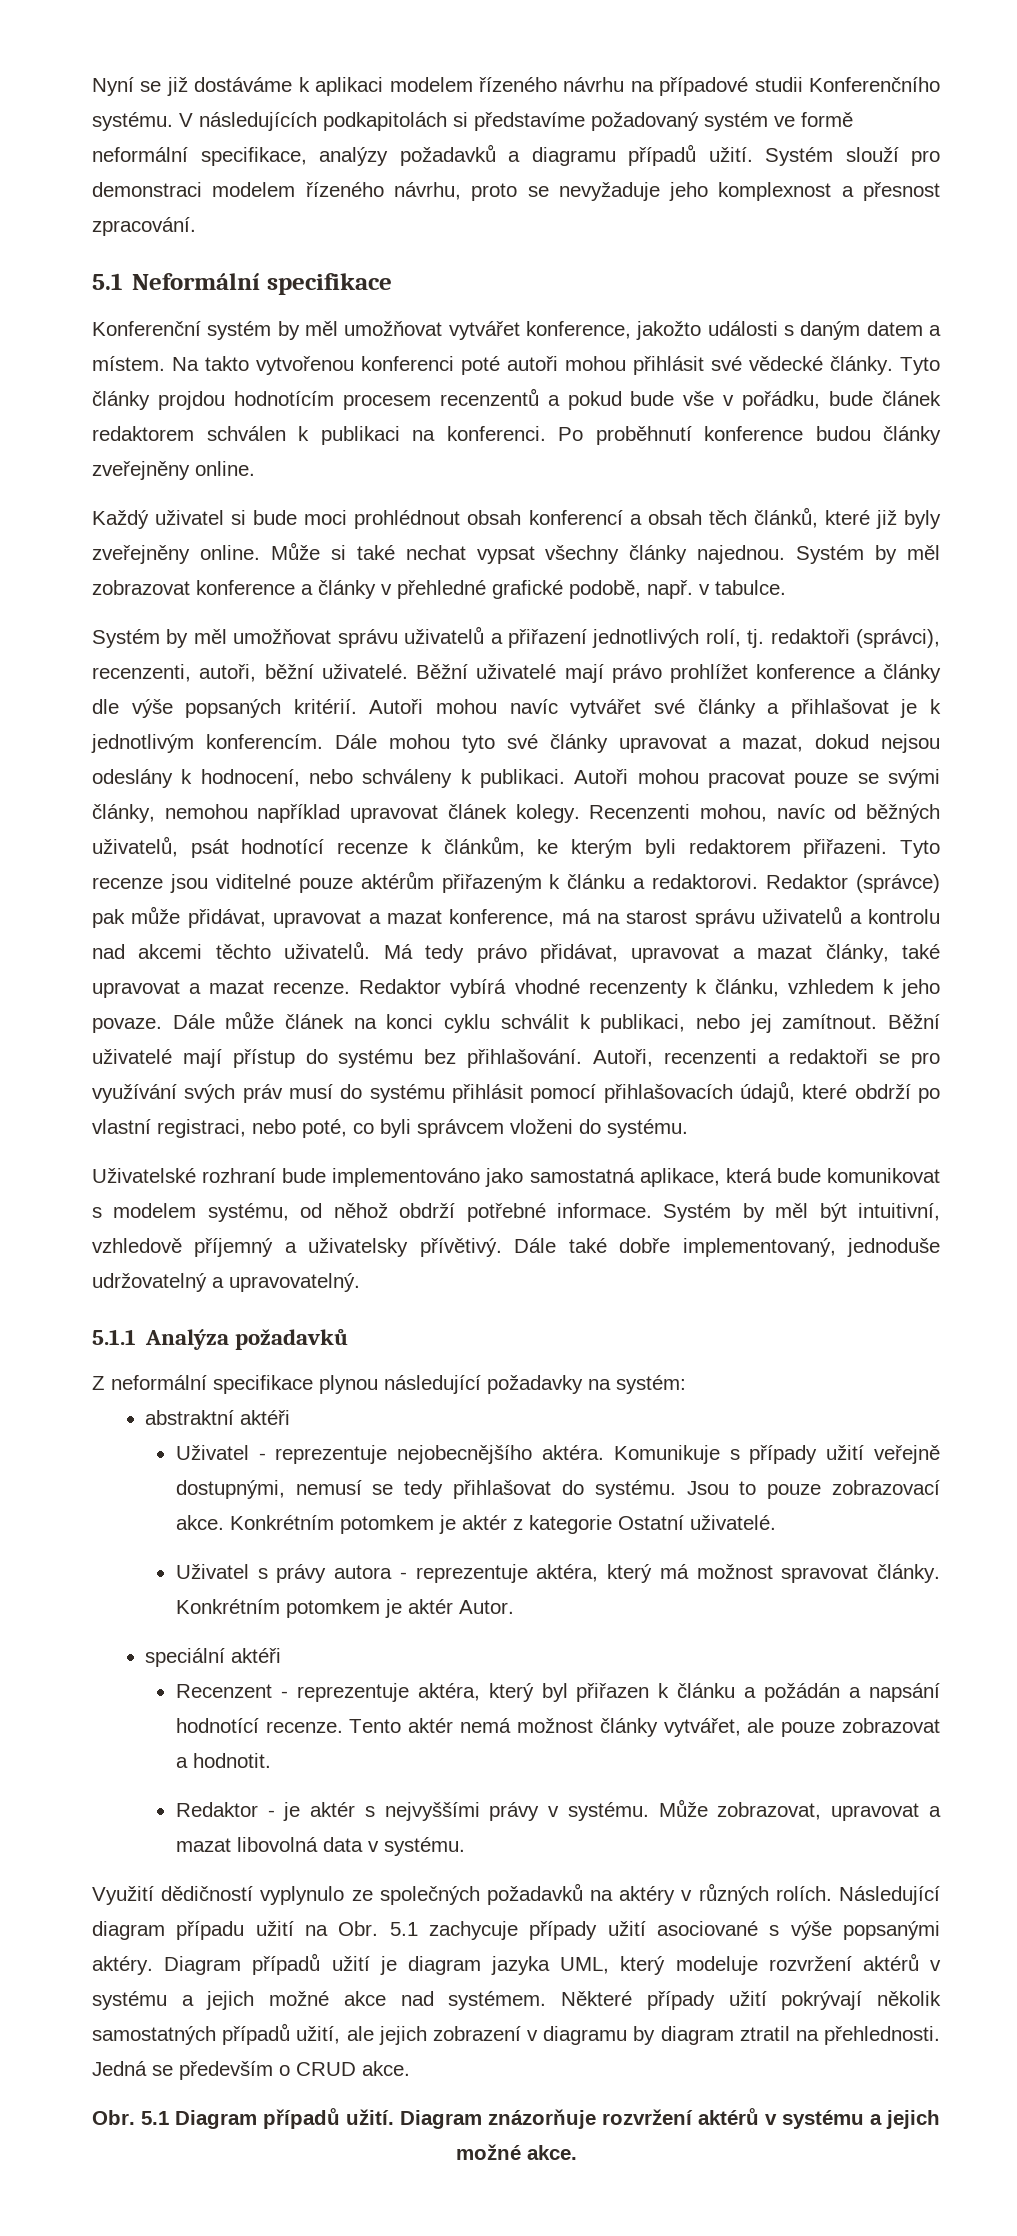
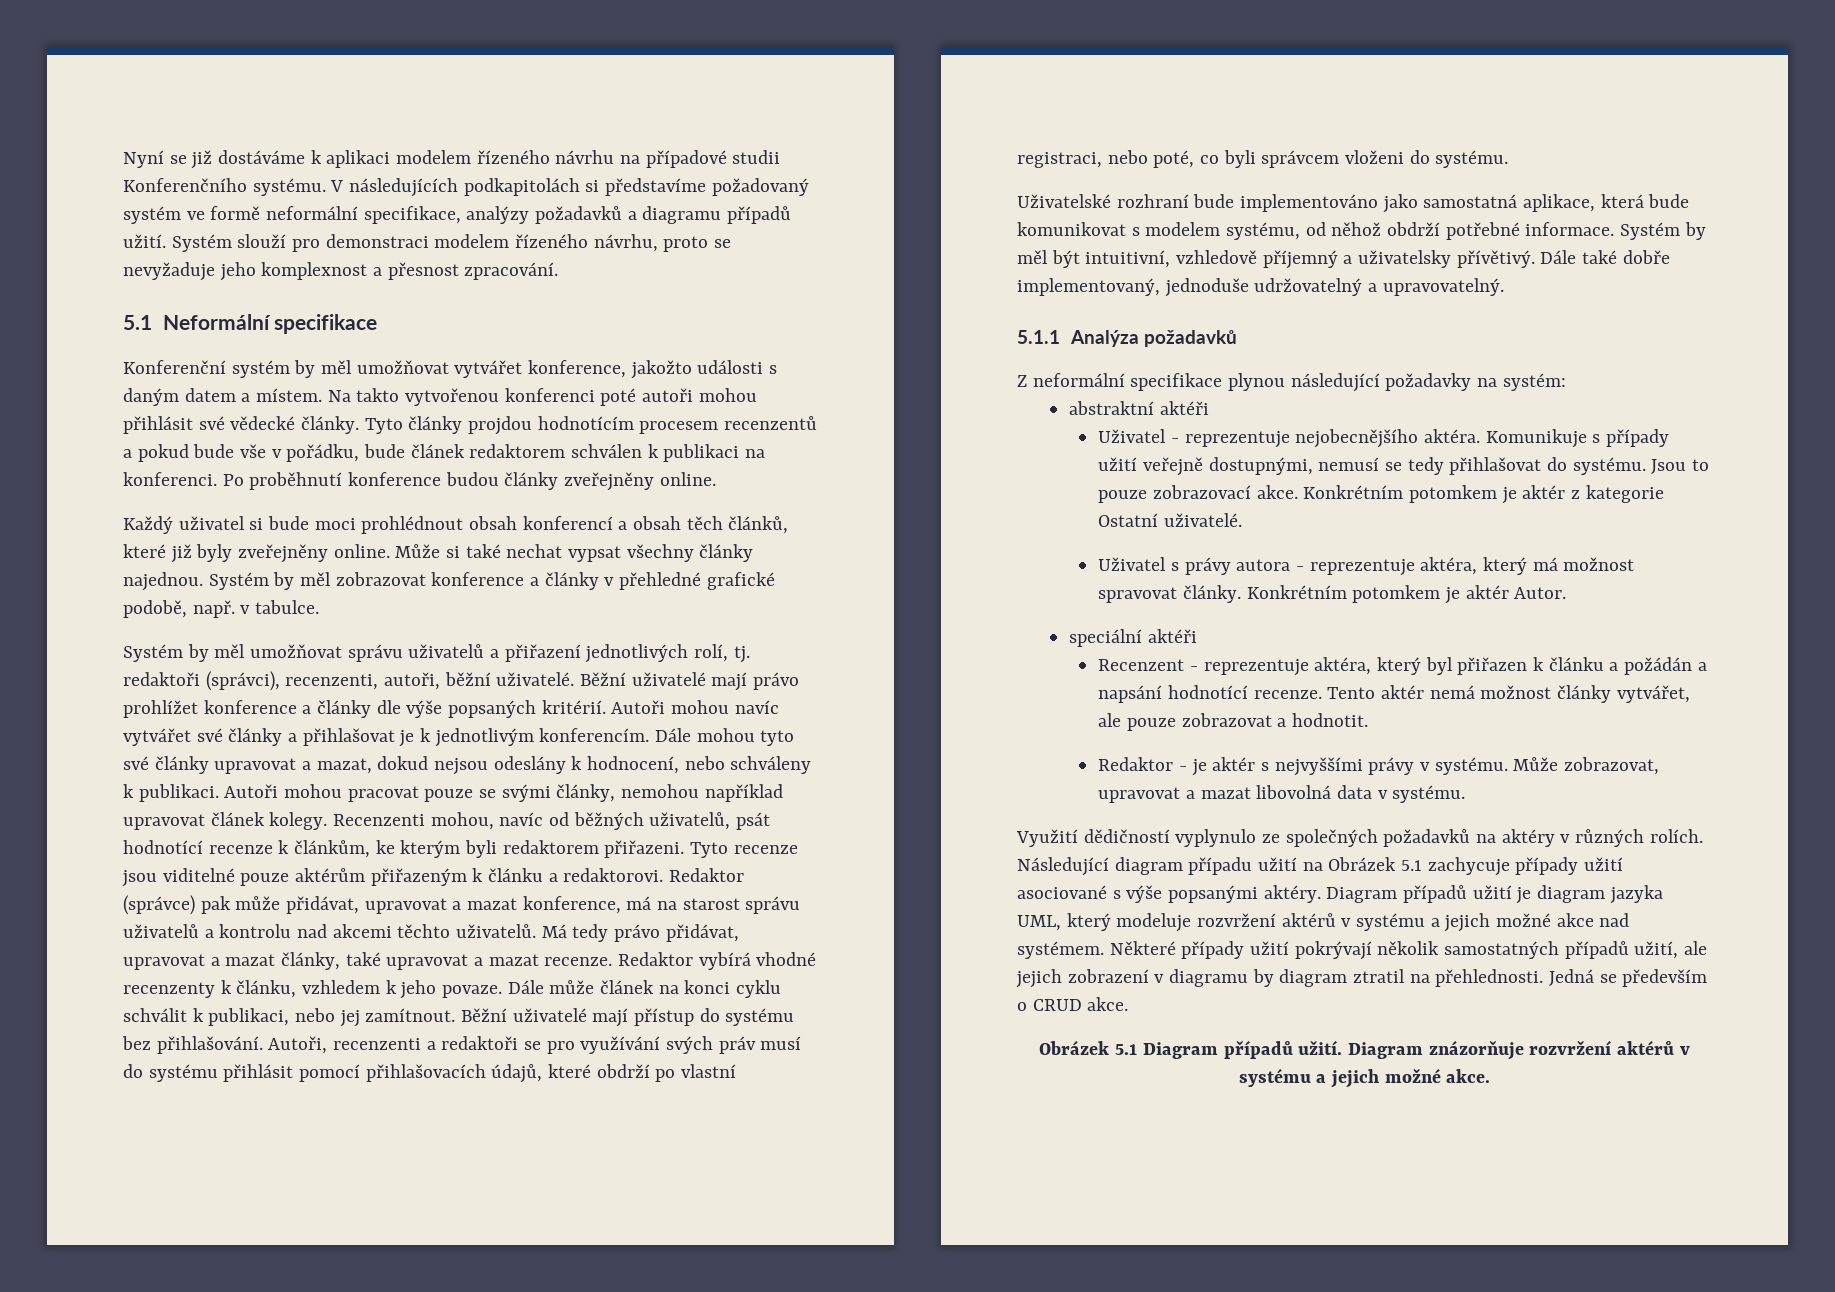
- Následující diagram případu užití na Obr. 5.1 zachycuje případy užití asociované s výše popsanými aktéry.
+ Následující diagram případu užití na Obrázek 5.1 zachycuje případy užití asociované s výše popsanými aktéry.
- Obr. 5.1 Diagram případů užití.
+ Obrázek 5.1 Diagram případů užití.

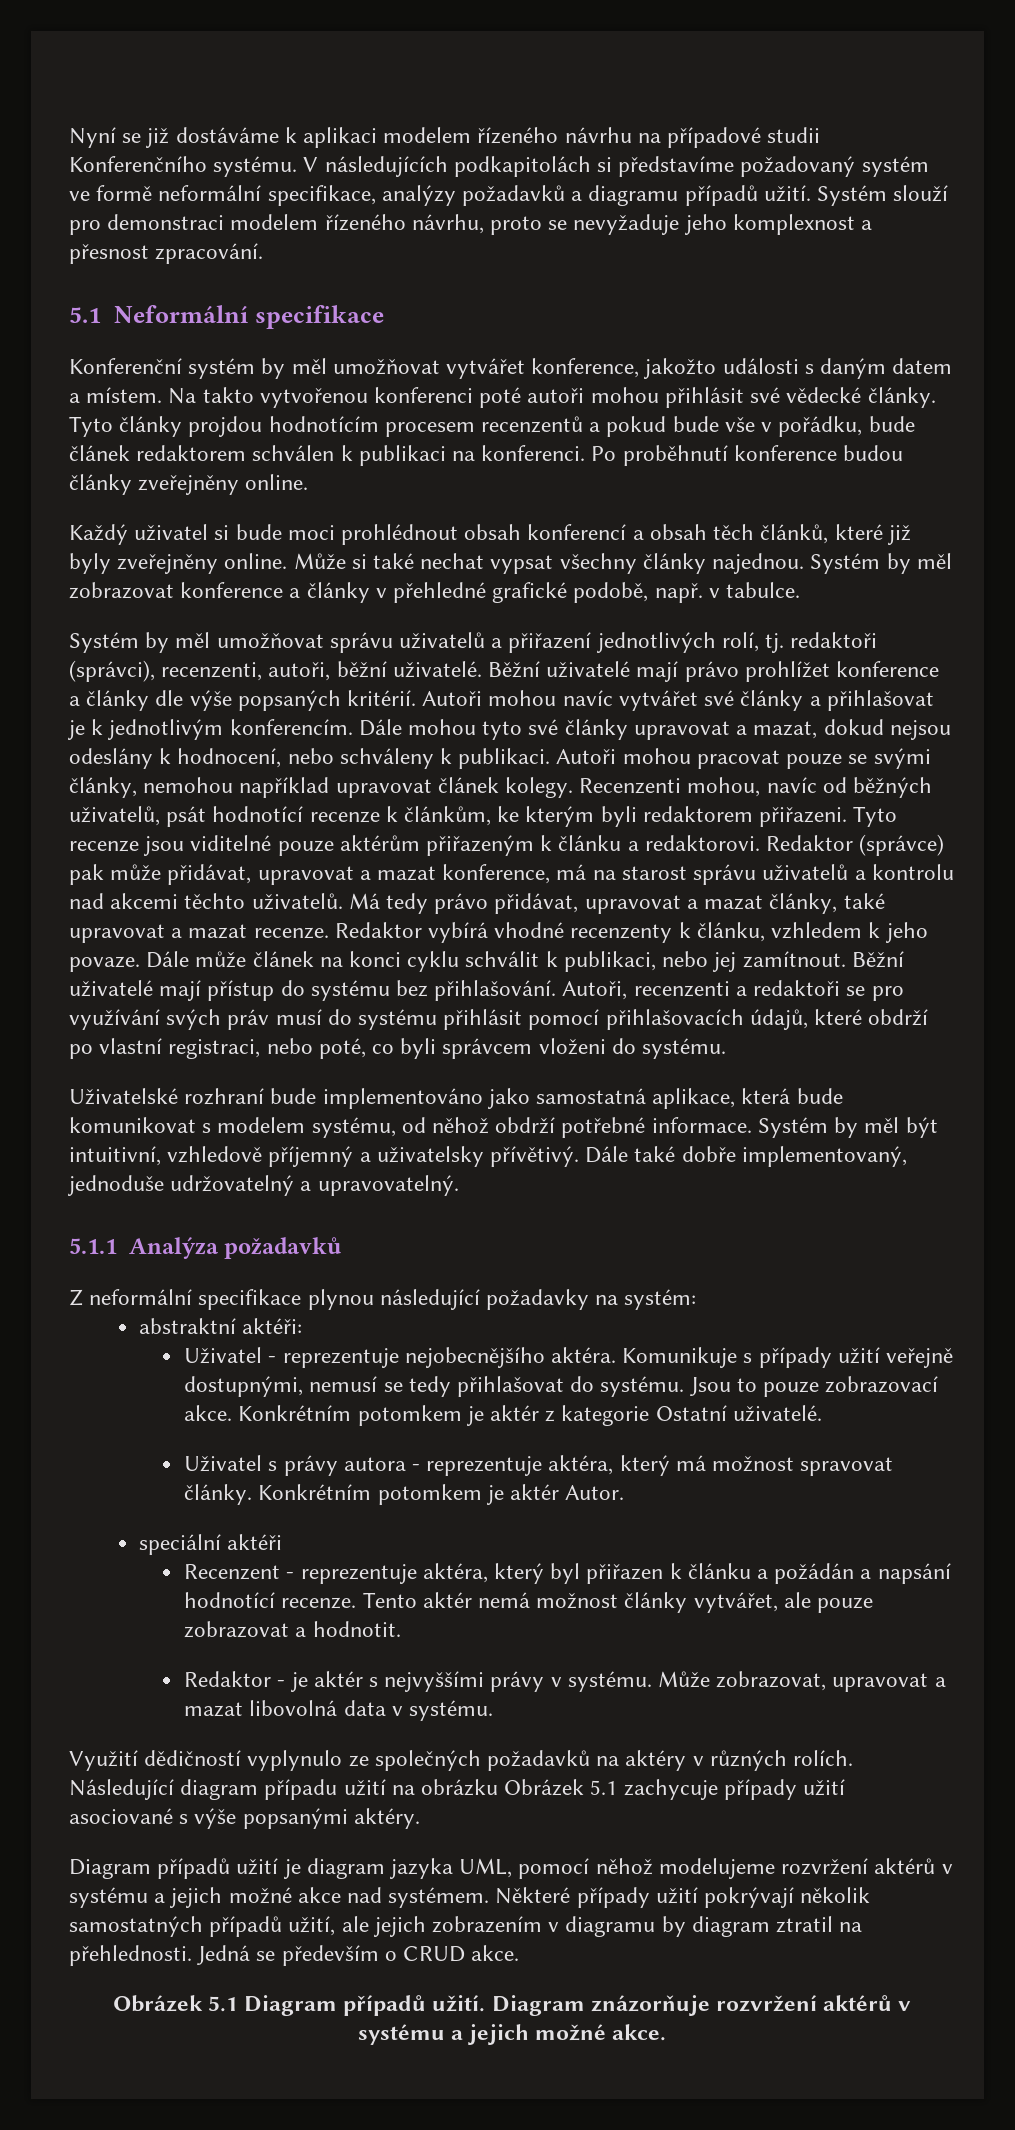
- abstraktní aktéři
+ abstraktní aktéři:
- Následující diagram případu užití na Obrázek 5.1 zachycuje případy užití asociované s výše popsanými aktéry. Diagram případů užití je diagram jazyka UML, který modeluje rozvržení aktérů v systému a jejich možné akce nad systémem.
+ Následující diagram případu užití na obrázku Obrázek 5.1 zachycuje případy užití asociované s výše popsanými aktéry.
+ Diagram případů užití je diagram jazyka UML, pomocí něhož modelujeme rozvržení aktérů v systému a jejich možné akce nad systémem.
- Některé případy užití pokrývají několik samostatných případů užití, ale jejich zobrazení v diagramu by diagram ztratil na přehlednosti.
+ Některé případy užití pokrývají několik samostatných případů užití, ale jejich zobrazením v diagramu by diagram ztratil na přehlednosti.

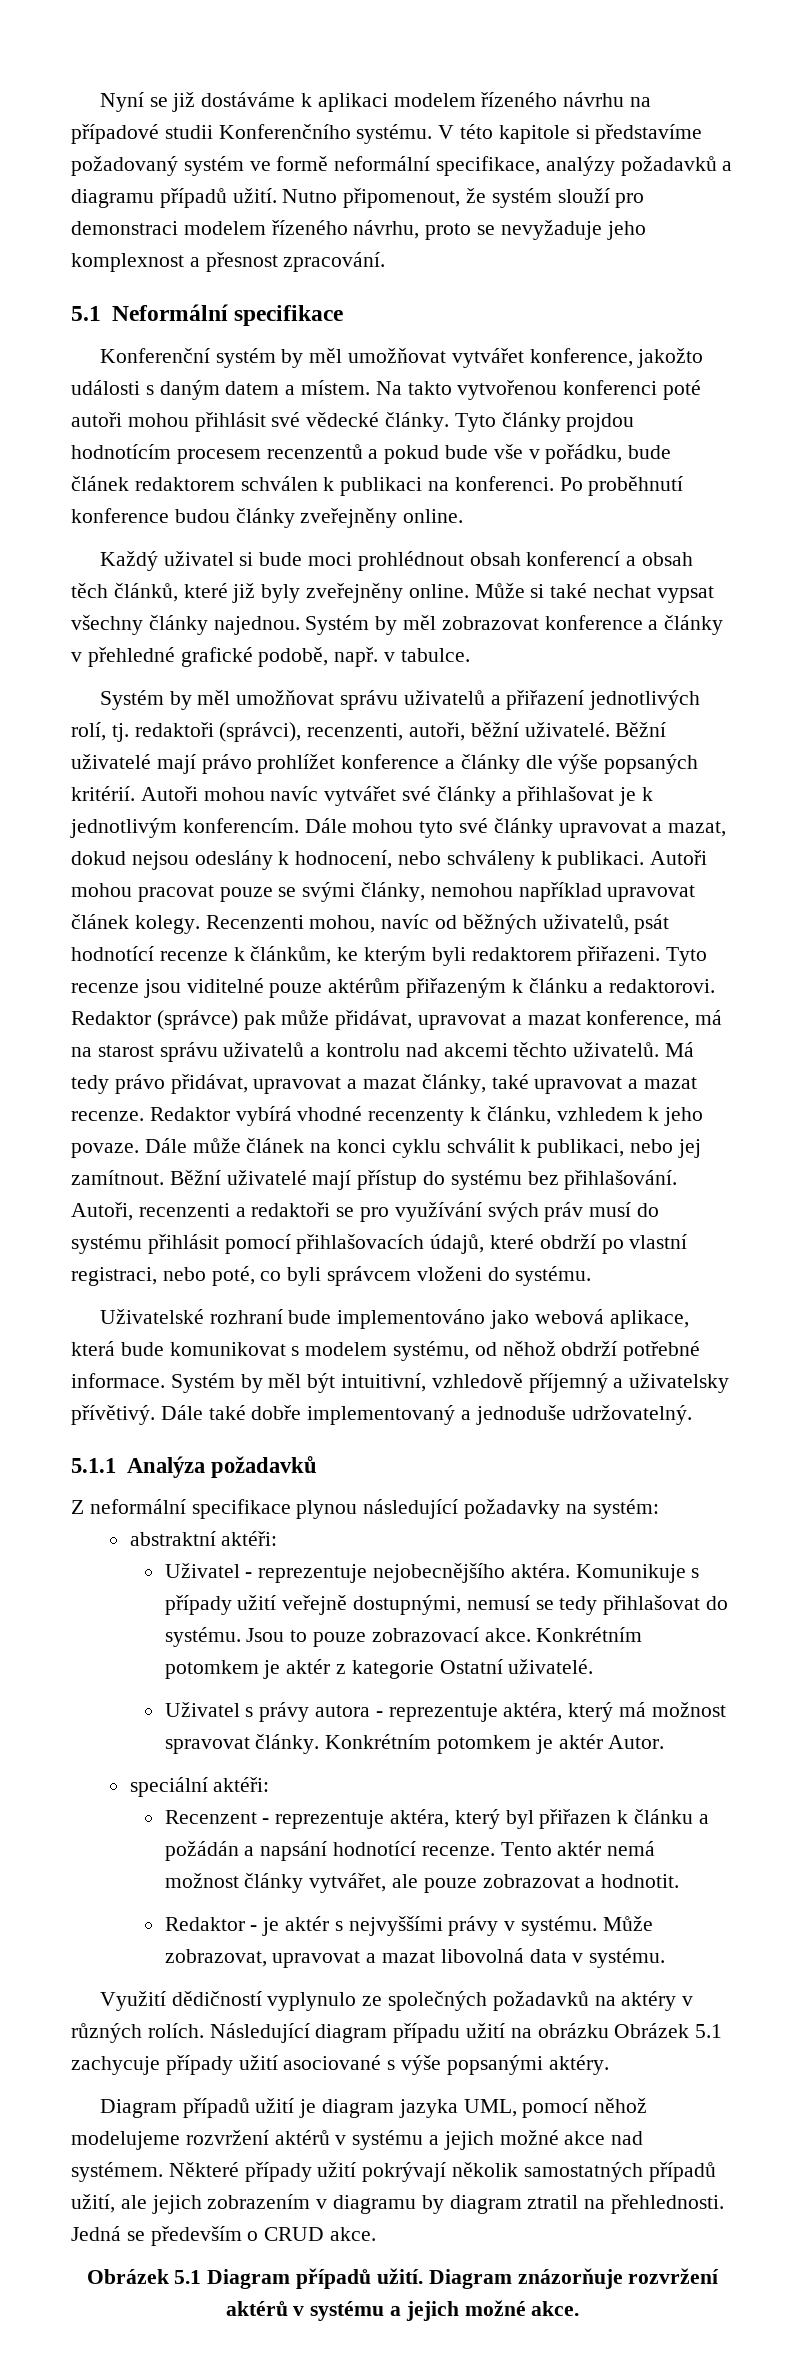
- V následujících podkapitolách si představíme požadovaný systém ve formě neformální specifikace, analýzy požadavků a diagramu případů užití.
+ V této kapitole si představíme požadovaný systém ve formě neformální specifikace, analýzy požadavků a diagramu případů užití.
- Systém slouží pro demonstraci modelem řízeného návrhu, proto se nevyžaduje jeho komplexnost a přesnost zpracování.
+ Nutno připomenout, že systém slouží pro demonstraci modelem řízeného návrhu, proto se nevyžaduje jeho komplexnost a přesnost zpracování.
- Uživatelské rozhraní bude implementováno jako samostatná aplikace, která bude komunikovat s modelem systému, od něhož obdrží potřebné informace.
+ Uživatelské rozhraní bude implementováno jako webová aplikace, která bude komunikovat s modelem systému, od něhož obdrží potřebné informace.
- Dále také dobře implementovaný, jednoduše udržovatelný a upravovatelný.
+ Dále také dobře implementovaný a jednoduše udržovatelný.
- speciální aktéři
+ speciální aktéři:

